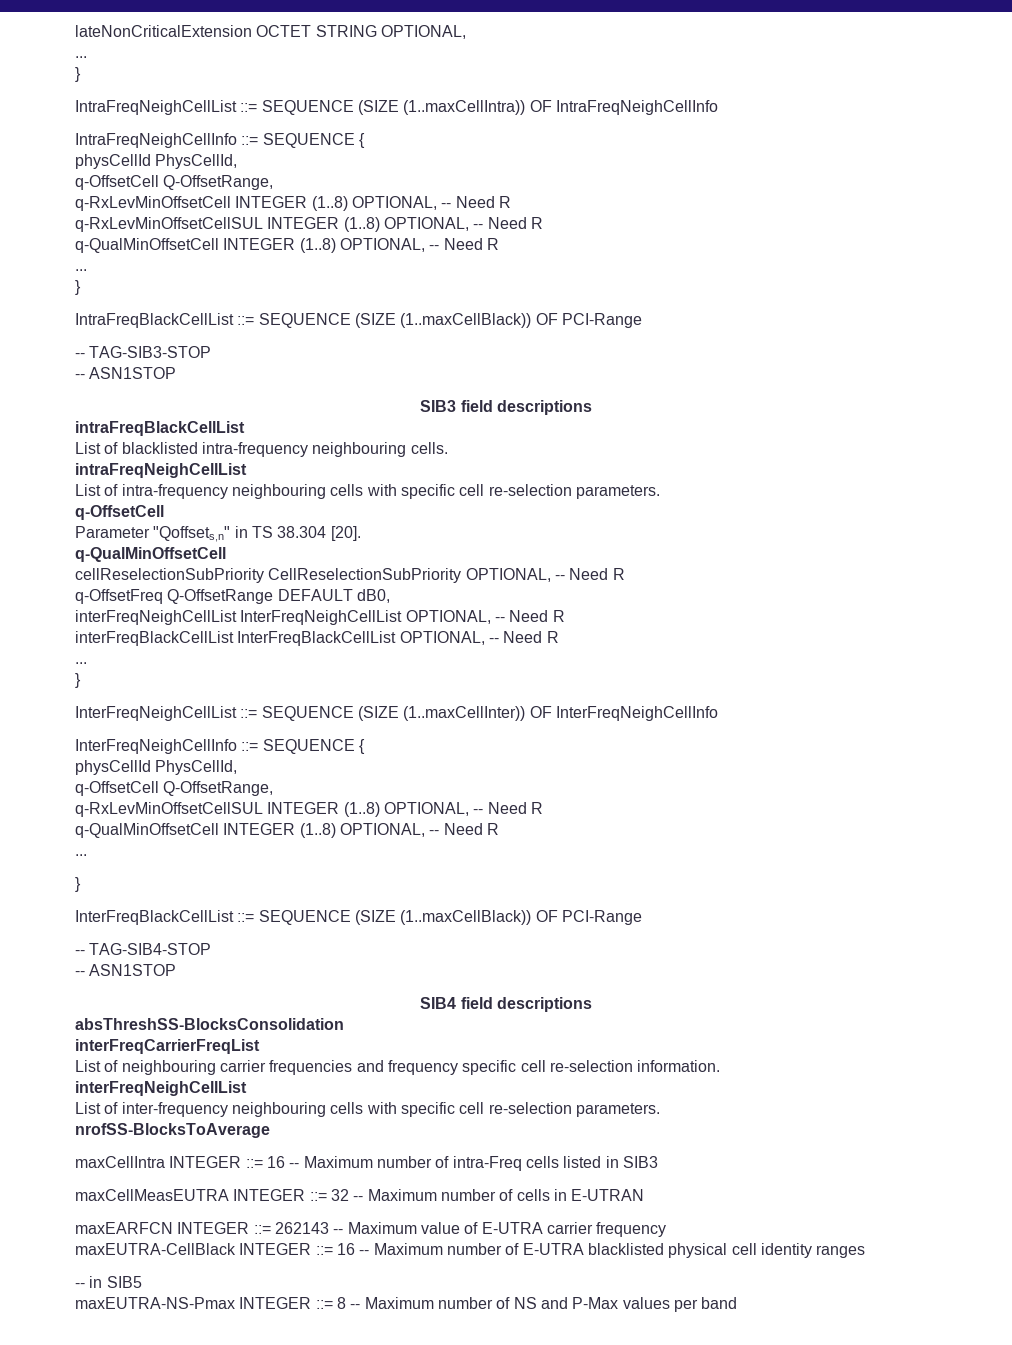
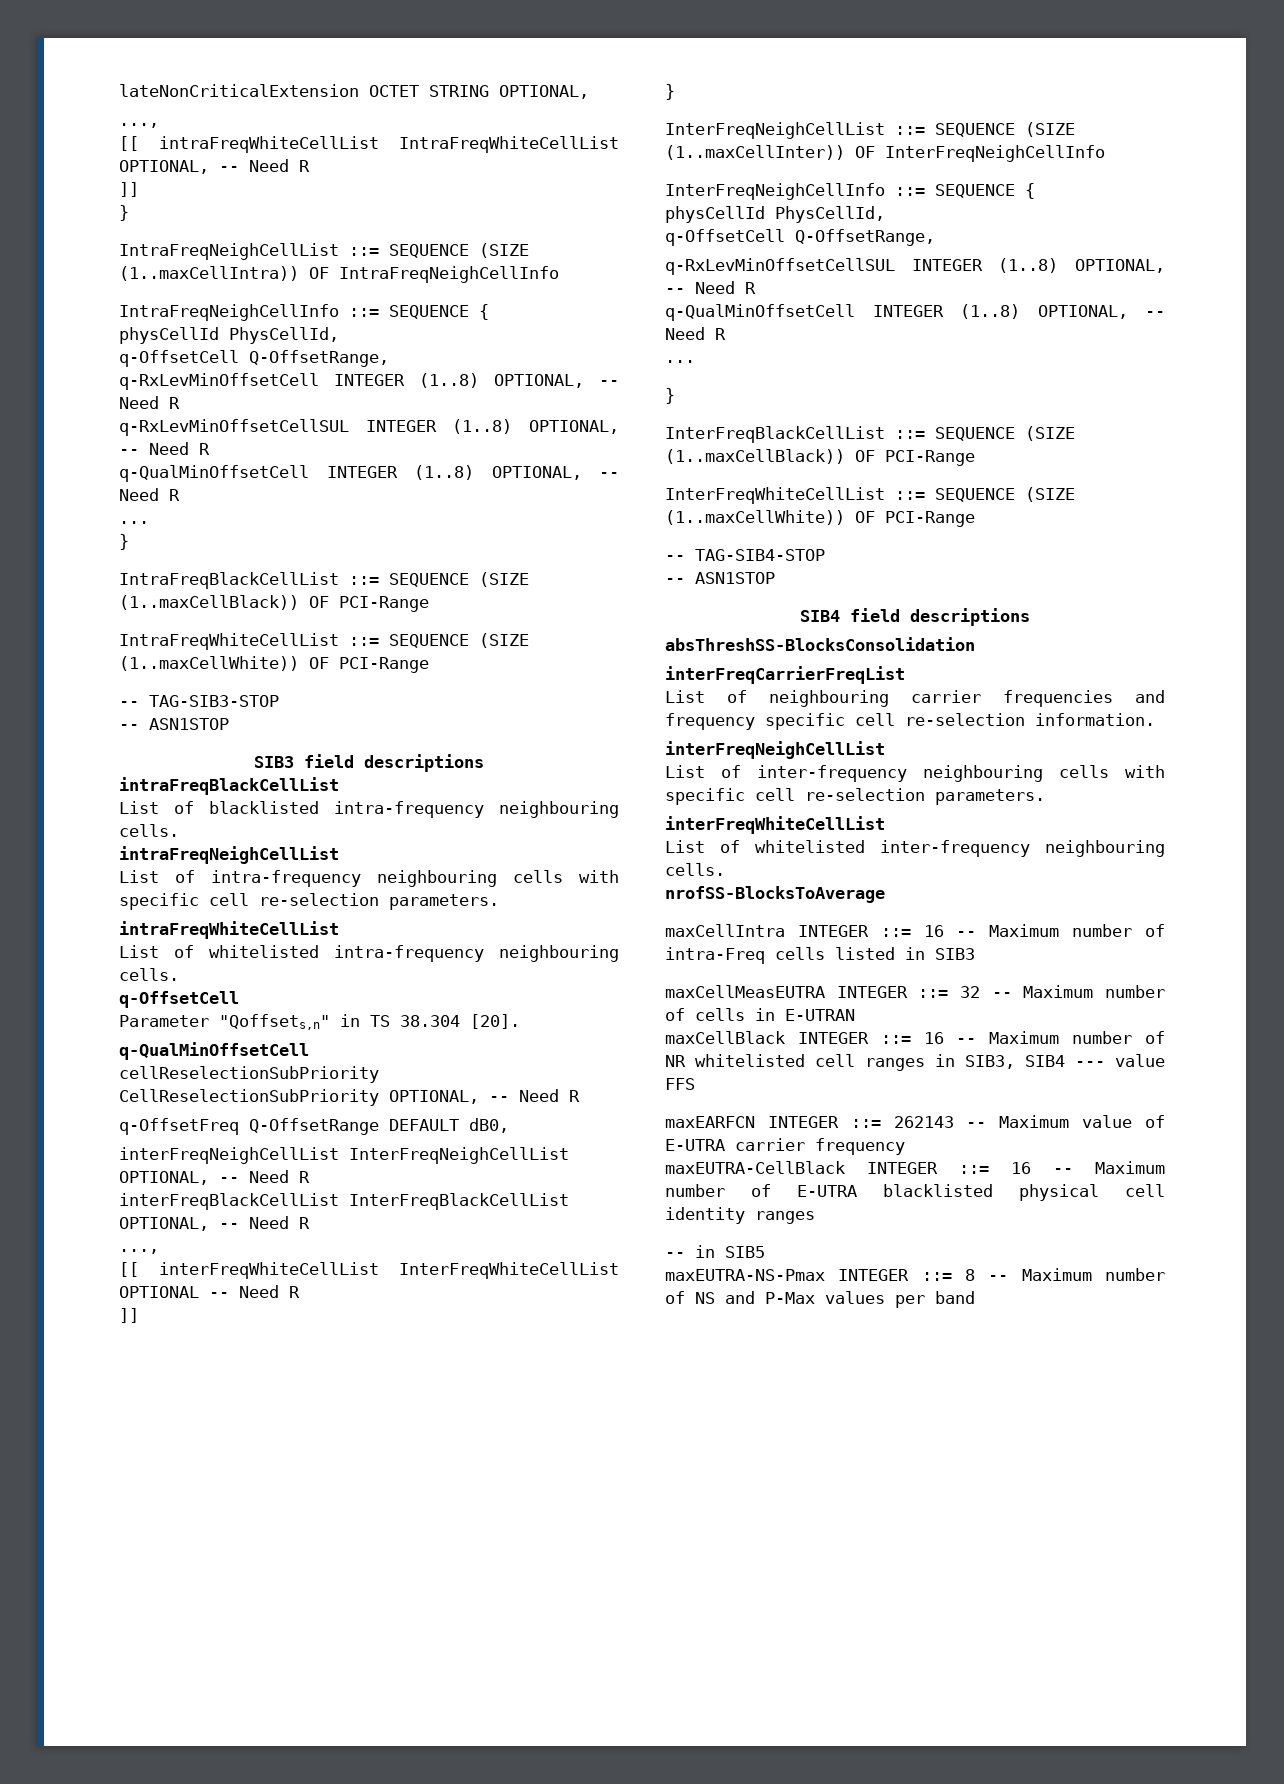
  lateNonCriticalExtension OCTET STRING OPTIONAL,
- ...
+ ...,
+ [[ intraFreqWhiteCellList IntraFreqWhiteCellList OPTIONAL, -- Need R
+ ]]
+ IntraFreqWhiteCellList ::= SEQUENCE (SIZE (1..maxCellWhite)) OF PCI-Range
  List of intra-frequency neighbouring cells with specific cell re-selection parameters.
+ intraFreqWhiteCellList
+ List of whitelisted intra-frequency neighbouring cells.
  interFreqBlackCellList InterFreqBlackCellList OPTIONAL, -- Need R
- ...
+ ...,
+ [[ interFreqWhiteCellList InterFreqWhiteCellList OPTIONAL -- Need R
+ ]]
+ InterFreqWhiteCellList ::= SEQUENCE (SIZE (1..maxCellWhite)) OF PCI-Range
  List of inter-frequency neighbouring cells with specific cell re-selection parameters.
+ interFreqWhiteCellList
+ List of whitelisted inter-frequency neighbouring cells.
+ maxCellBlack INTEGER ::= 16 -- Maximum number of NR whitelisted cell ranges in SIB3, SIB4 --- value FFS

